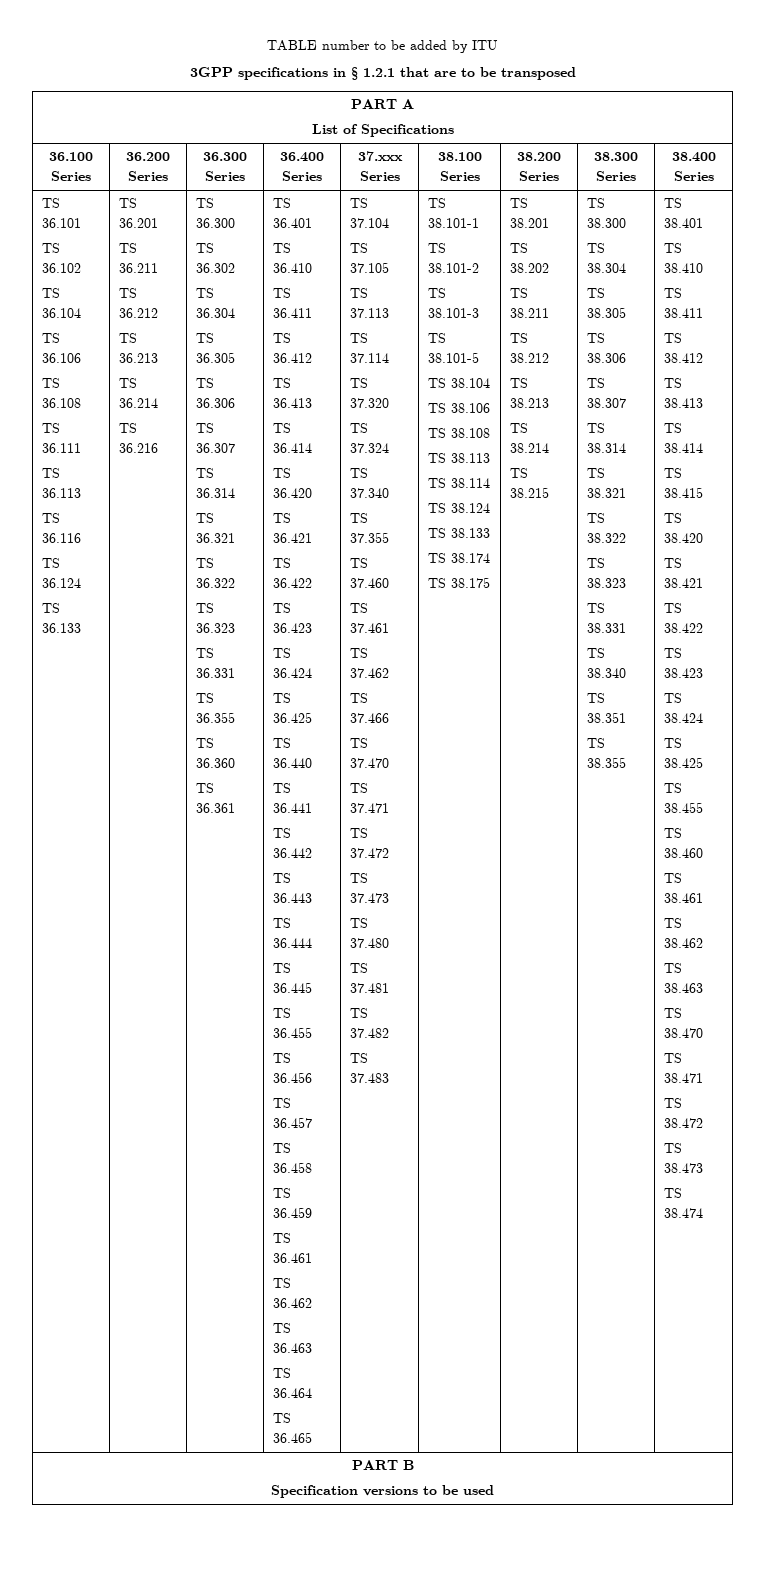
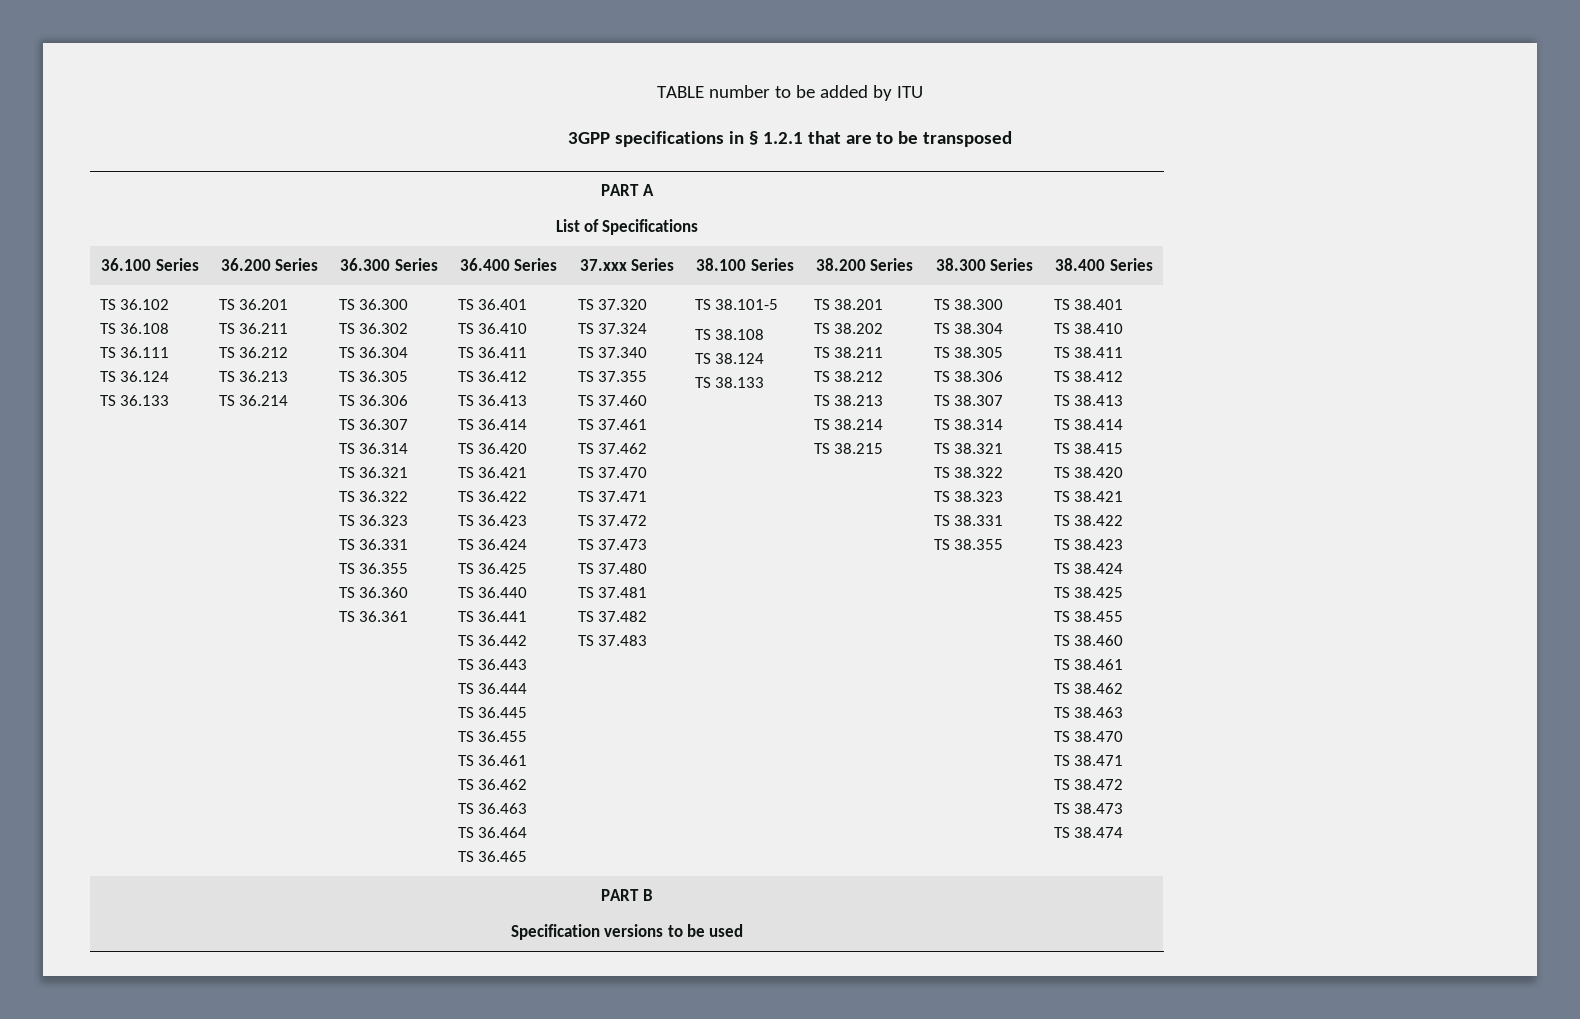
- TS 36.101
- TS 36.104
- TS 36.106
- TS 36.113
- TS 36.116
- TS 36.216
- TS 36.456
- TS 36.457
- TS 36.458
- TS 36.459
- TS 37.104
- TS 37.105
- TS 37.113
- TS 37.114
- TS 37.466
- TS 38.101-1
- TS 38.101-2
- TS 38.101-3
  TS 38.101-5
- TS 38.104
- TS 38.106
  TS 38.108
- TS 38.113
- TS 38.114
- TS 38.174
- TS 38.175
- TS 38.340
- TS 38.351

